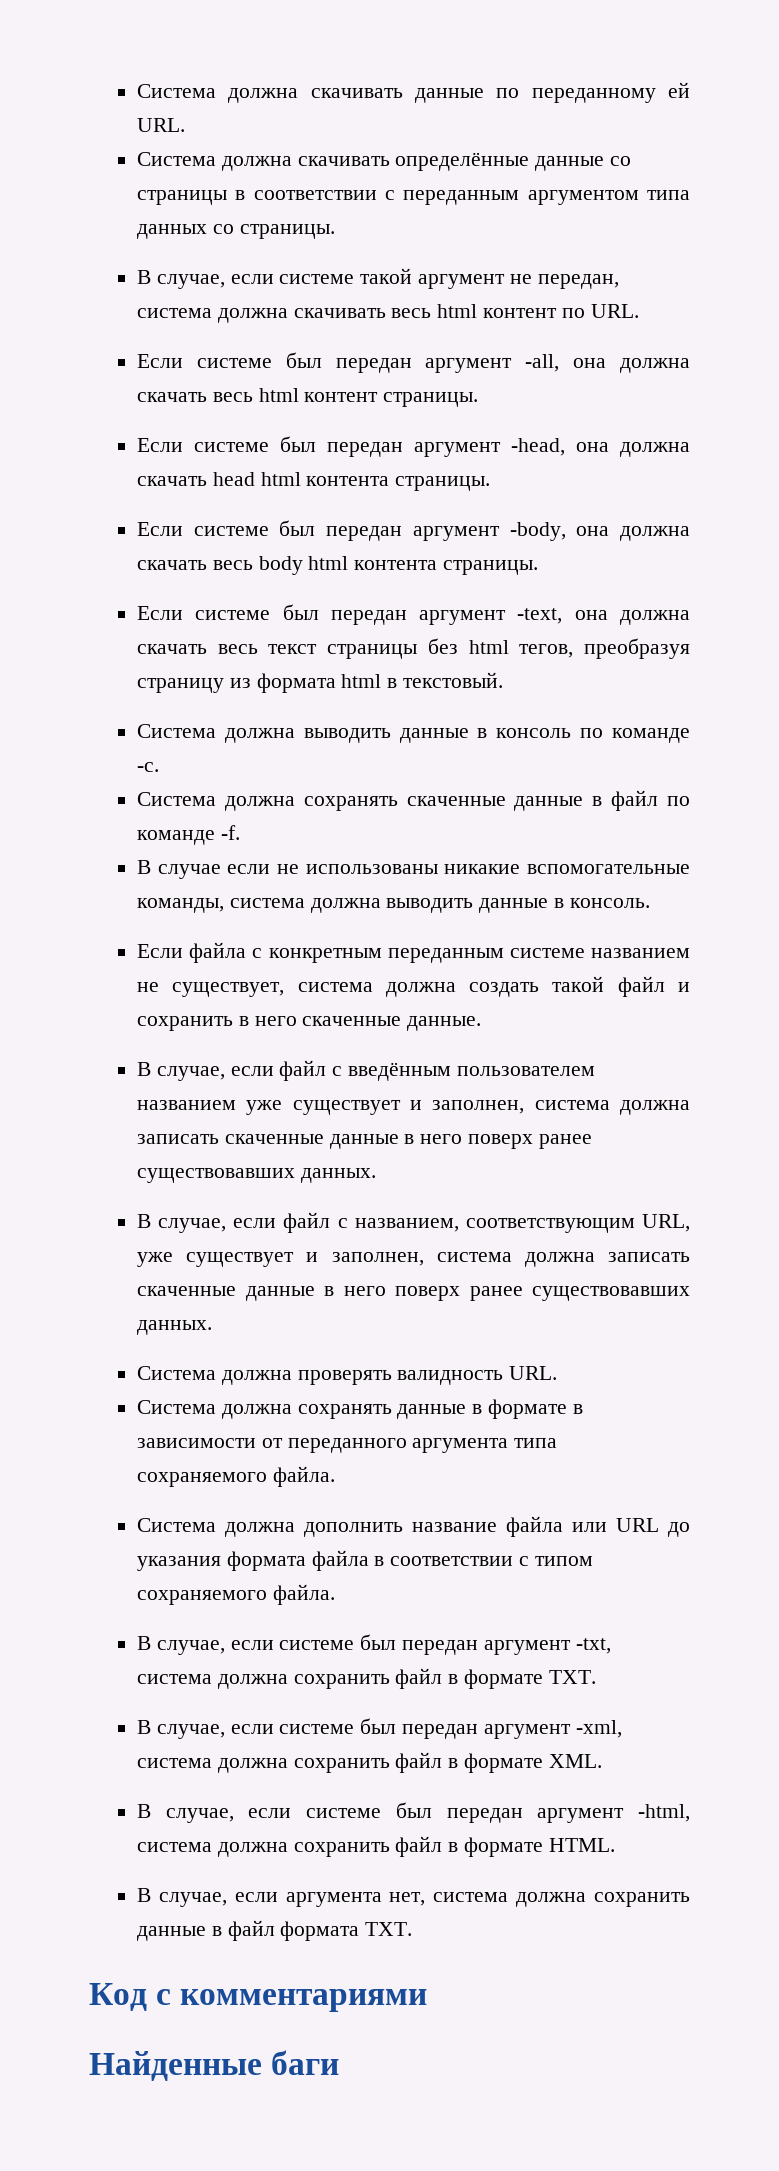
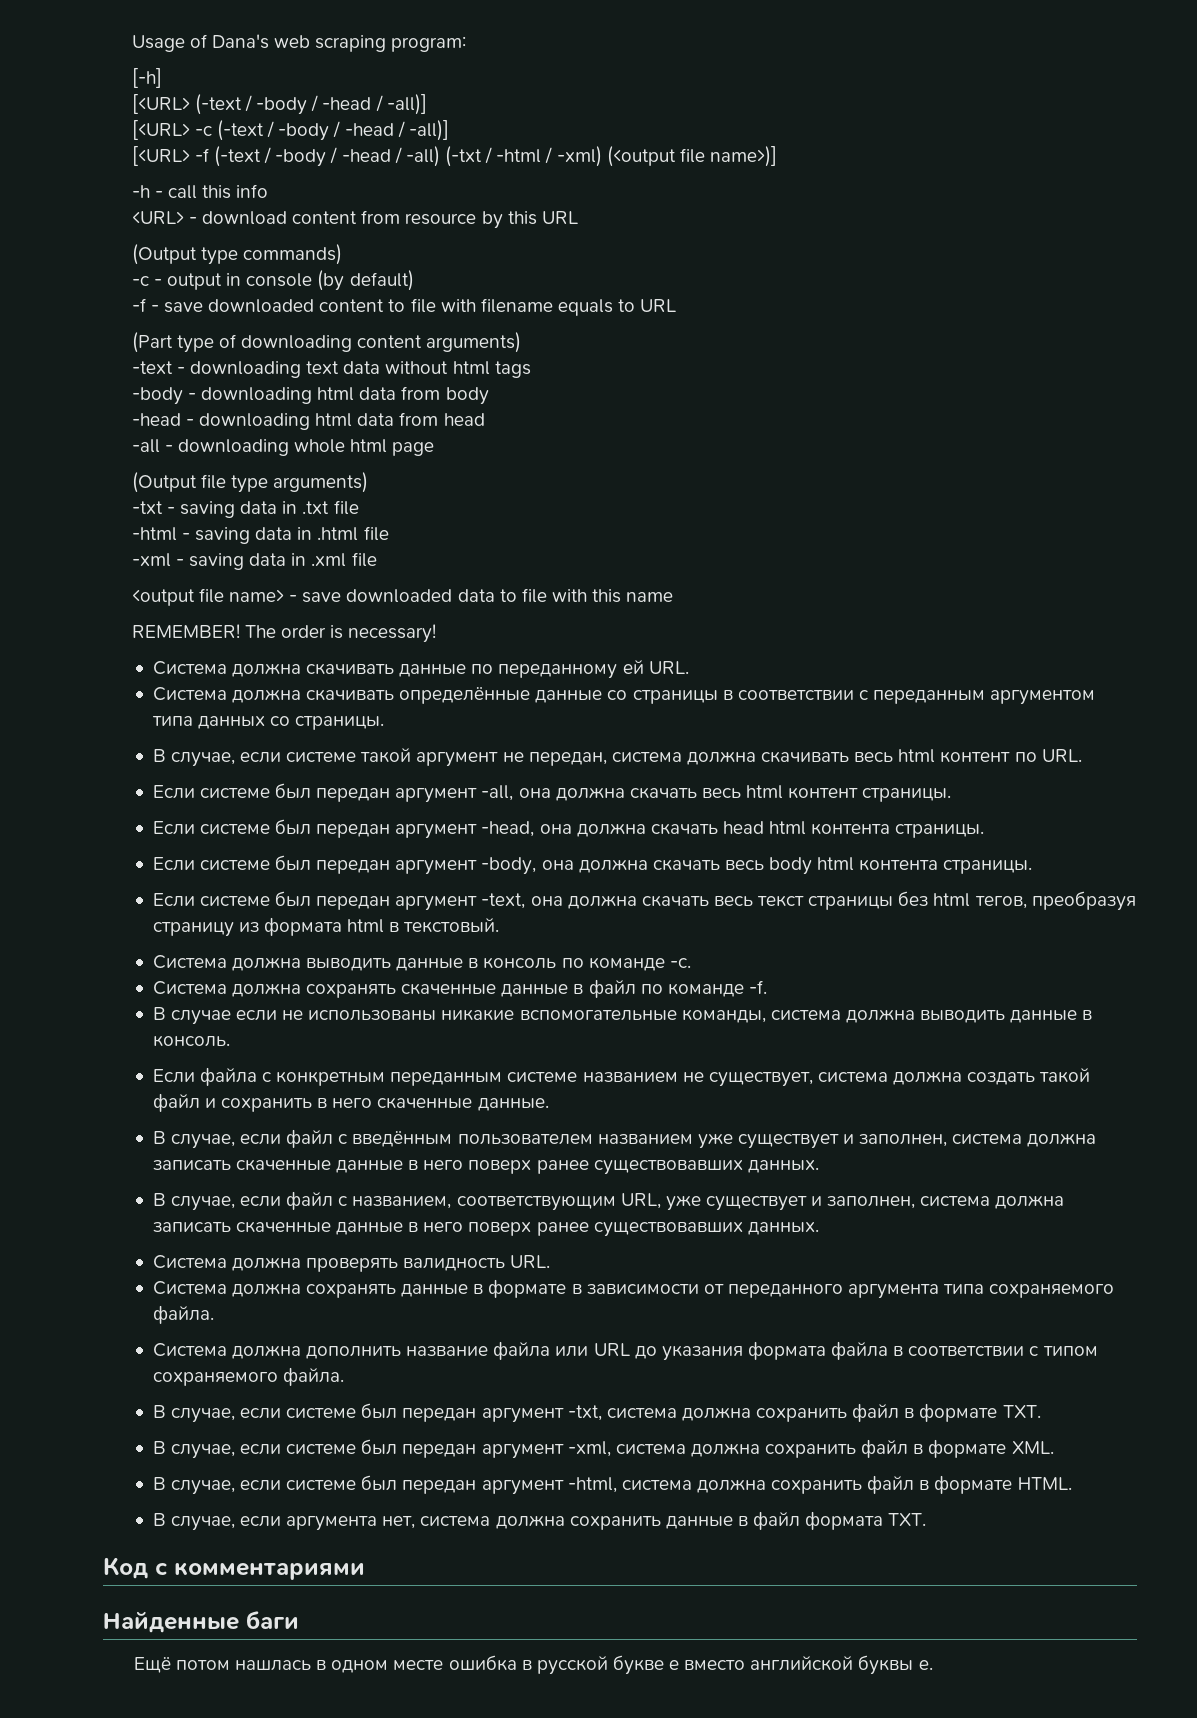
+ Usage of Dana's web scraping program:
+ [-h]
+ [<URL> (-text / -body / -head / -all)]
+ [<URL> -c (-text / -body / -head / -all)]
+ [<URL> -f (-text / -body / -head / -all) (-txt / -html / -xml) (<output file name>)]
+ -h - call this info
+ <URL> - download content from resource by this URL
+ (Output type commands)
+ -c - output in console (by default)
+ -f - save downloaded content to file with filename equals to URL
+ (Part type of downloading content arguments)
+ -text - downloading text data without html tags
+ -body - downloading html data from body
+ -head - downloading html data from head
+ -all - downloading whole html page
+ (Output file type arguments)
+ -txt - saving data in .txt file
+ -html - saving data in .html file
+ -xml - saving data in .xml file
+ <output file name> - save downloaded data to file with this name
+ REMEMBER! The order is necessary!
+ Ещё потом нашлась в одном месте ошибка в русской букве е вместо английской буквы e.

